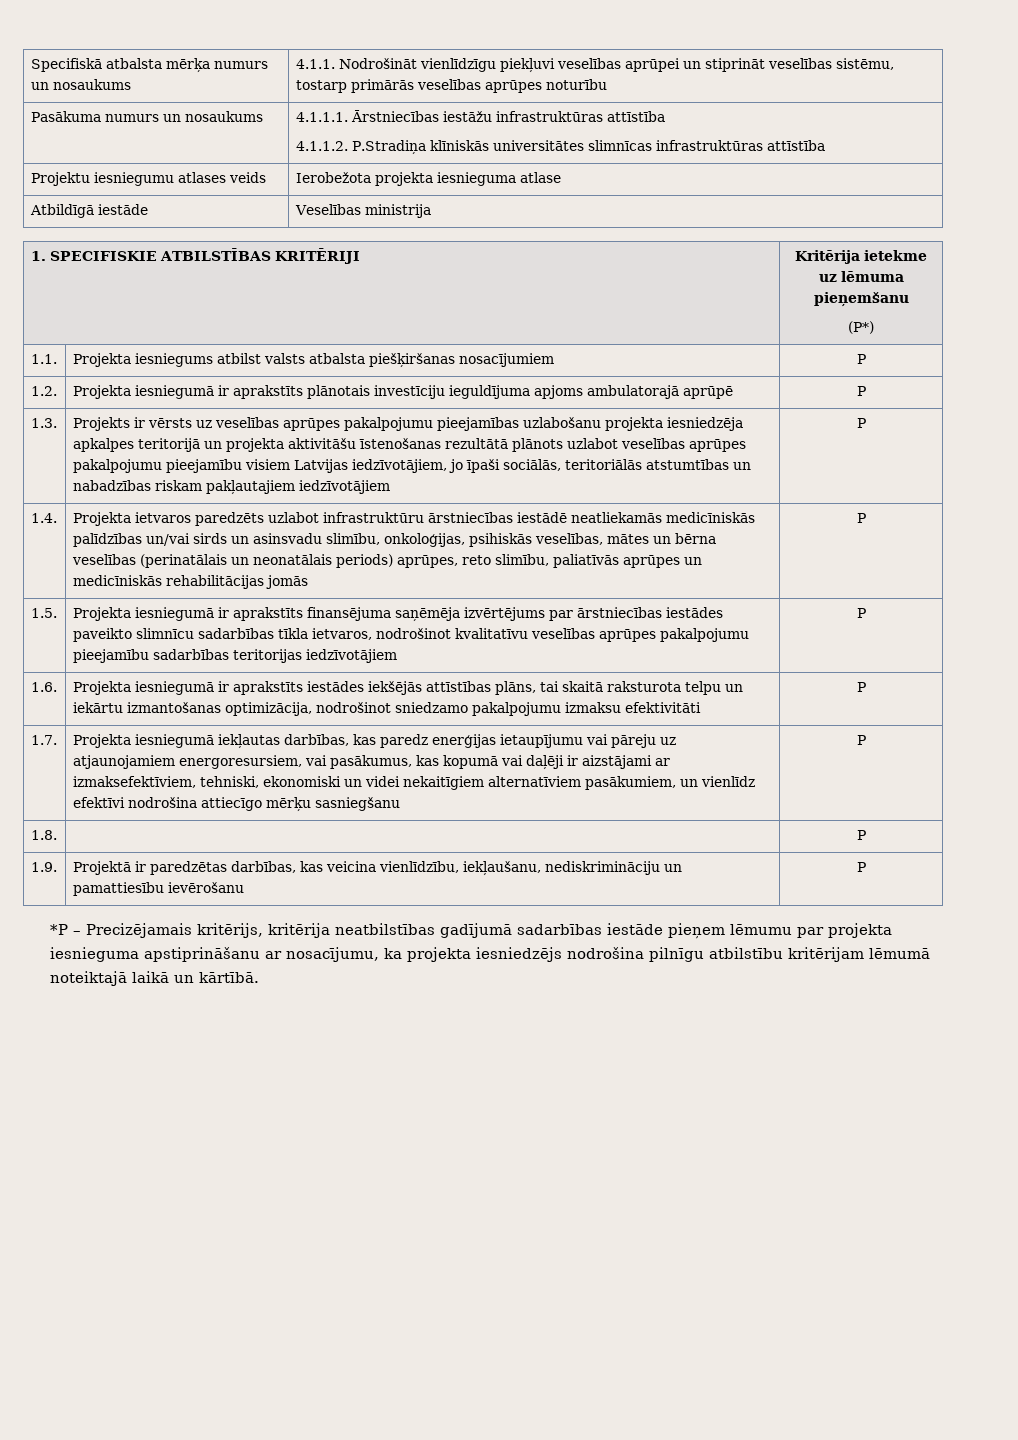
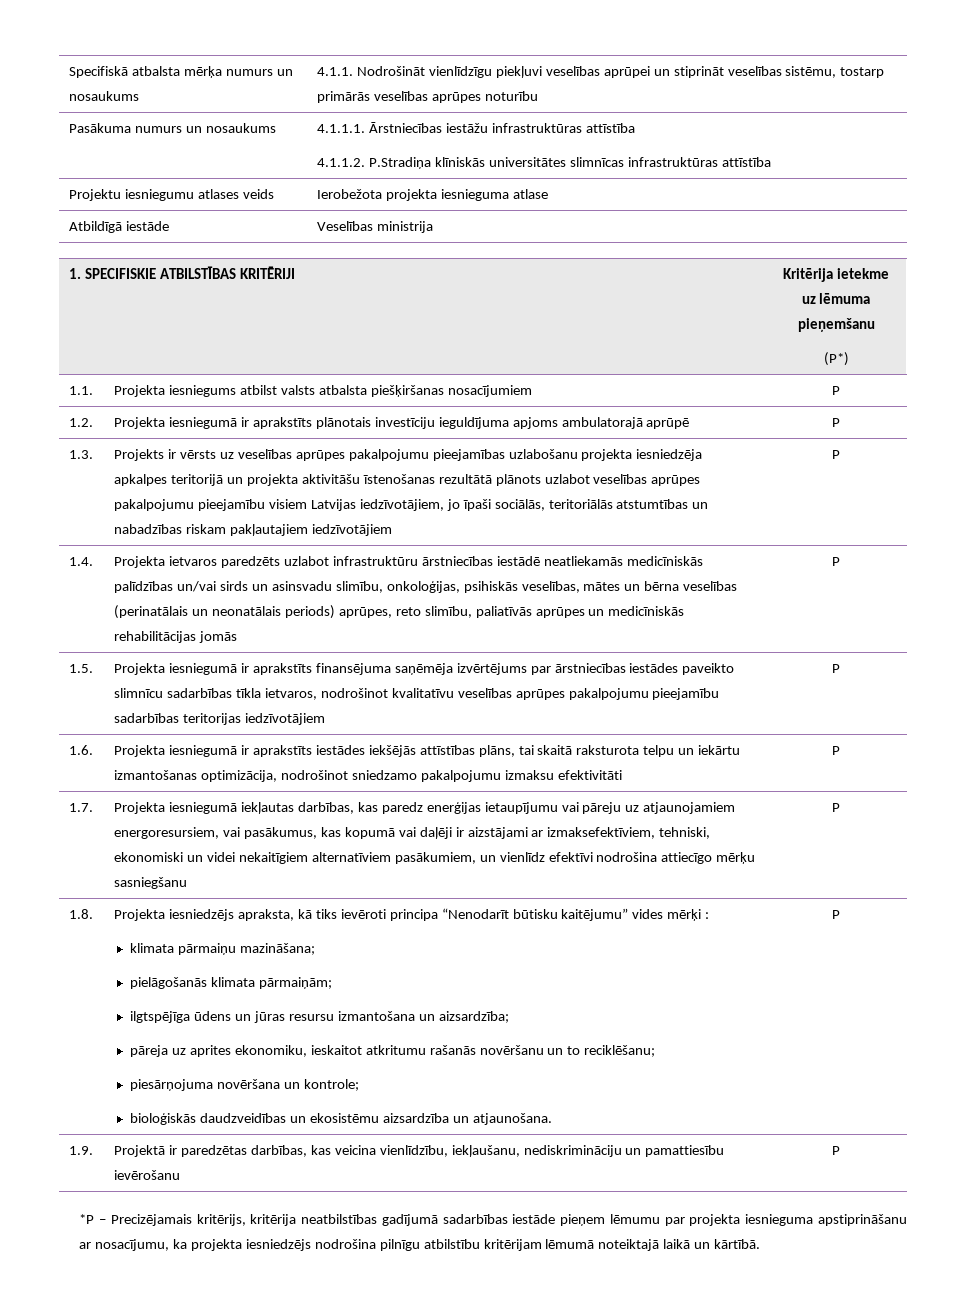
+ Projekta iesniedzējs apraksta, kā tiks ievēroti principa “Nenodarīt būtisku kaitējumu” vides mērķi :
+ klimata pārmaiņu mazināšana;
+ pielāgošanās klimata pārmaiņām;
+ ilgtspējīga ūdens un jūras resursu izmantošana un aizsardzība;
+ pāreja uz aprites ekonomiku, ieskaitot atkritumu rašanās novēršanu un to reciklēšanu;
+ piesārņojuma novēršana un kontrole;
+ bioloģiskās daudzveidības un ekosistēmu aizsardzība un atjaunošana.

